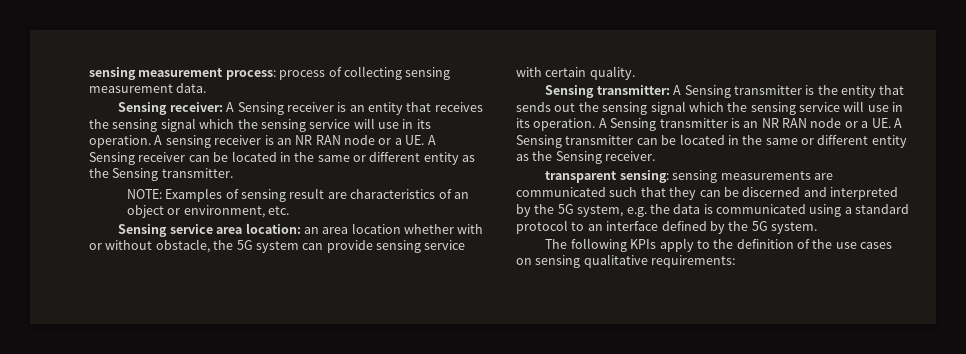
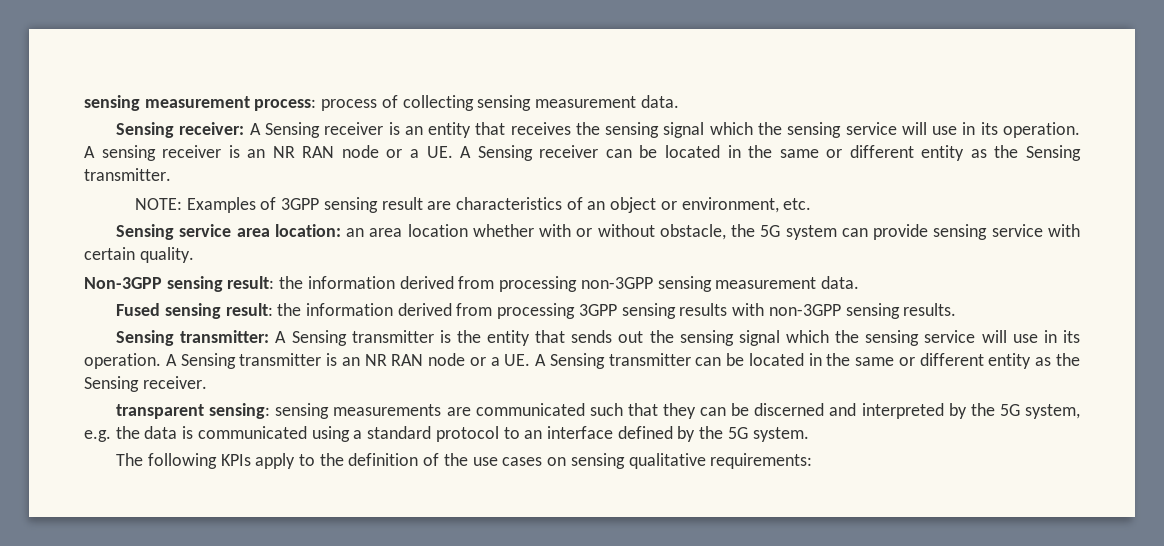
- NOTE: Examples of sensing result are characteristics of an object or environment, etc.
+ NOTE: Examples of 3GPP sensing result are characteristics of an object or environment, etc.
+ Non-3GPP sensing result: the information derived from processing non-3GPP sensing measurement data.
+ Fused sensing result: the information derived from processing 3GPP sensing results with non-3GPP sensing results.

